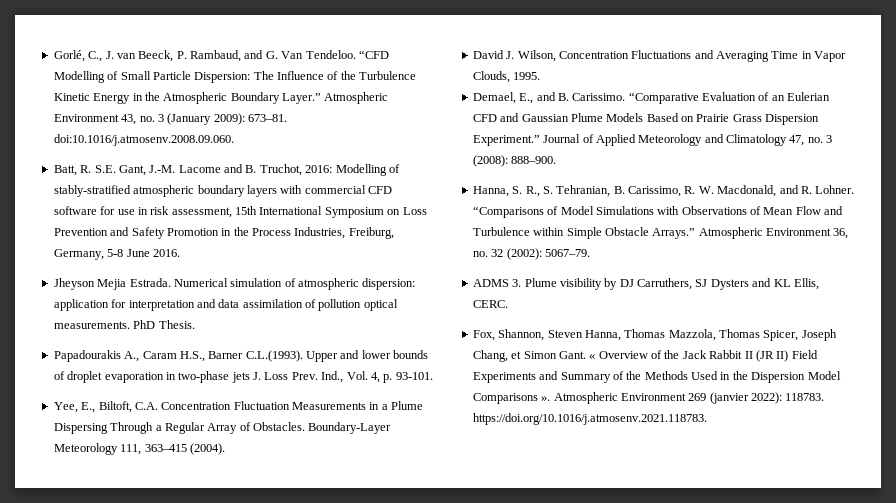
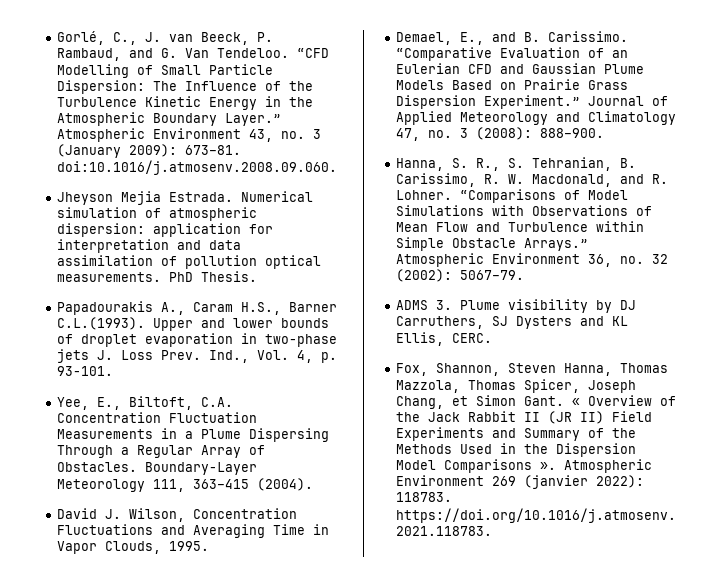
- Batt, R. S.E. Gant, J.-M. Lacome and B. Truchot, 2016: Modelling of stably-stratified atmospheric boundary layers with commercial CFD software for use in risk assessment, 15th International Symposium on Loss Prevention and Safety Promotion in the Process Industries, Freiburg, Germany, 5-8 June 2016.

